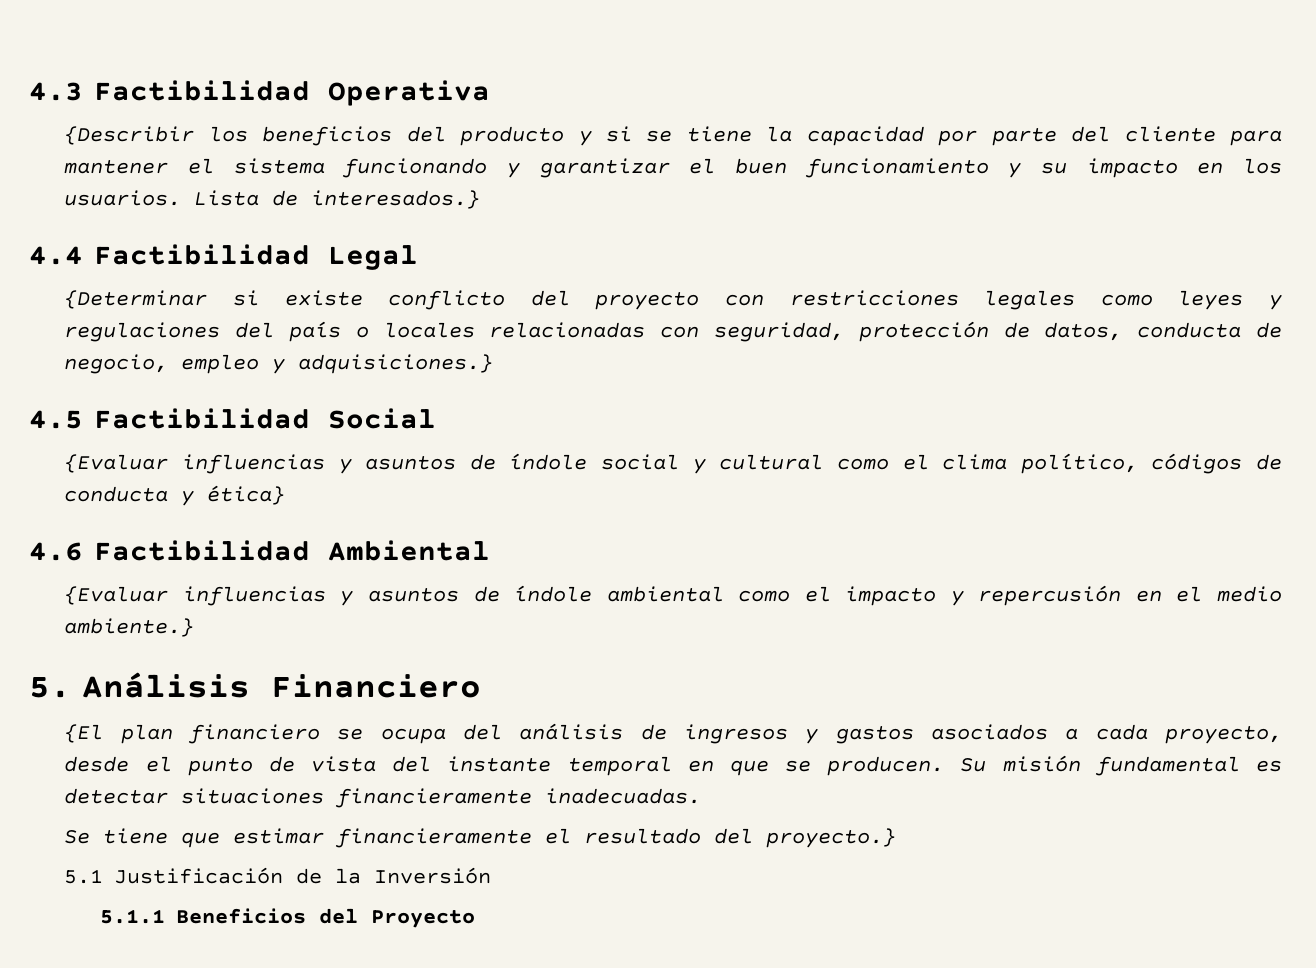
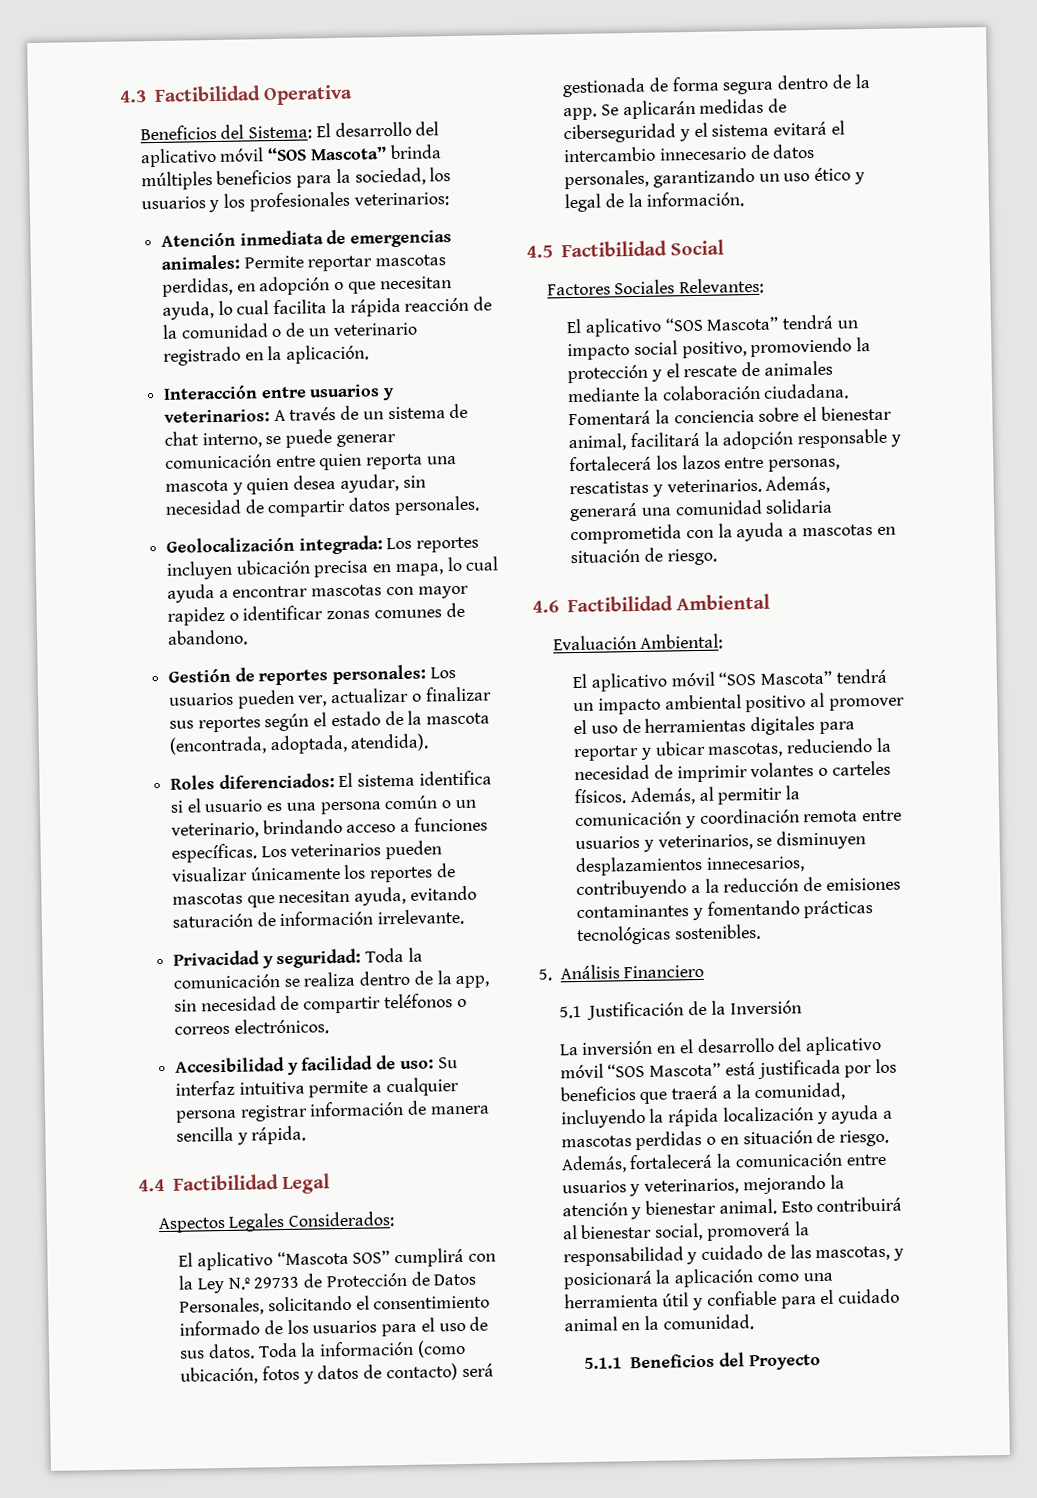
- {Describir los beneficios del producto y si se tiene la capacidad por parte del cliente para mantener el sistema funcionando y garantizar el buen funcionamiento y su impacto en los usuarios. Lista de interesados.}
+ Beneficios del Sistema: El desarrollo del aplicativo móvil “SOS Mascota” brinda múltiples beneficios para la sociedad, los usuarios y los profesionales veterinarios:
+ Atención inmediata de emergencias animales: Permite reportar mascotas perdidas, en adopción o que necesitan ayuda, lo cual facilita la rápida reacción de la comunidad o de un veterinario registrado en la aplicación.
+ Interacción entre usuarios y veterinarios: A través de un sistema de chat interno, se puede generar comunicación entre quien reporta una mascota y quien desea ayudar, sin necesidad de compartir datos personales.
+ Geolocalización integrada: Los reportes incluyen ubicación precisa en mapa, lo cual ayuda a encontrar mascotas con mayor rapidez o identificar zonas comunes de abandono.
+ Gestión de reportes personales: Los usuarios pueden ver, actualizar o finalizar sus reportes según el estado de la mascota (encontrada, adoptada, atendida).
+ Roles diferenciados: El sistema identifica si el usuario es una persona común o un veterinario, brindando acceso a funciones específicas. Los veterinarios pueden visualizar únicamente los reportes de mascotas que necesitan ayuda, evitando saturación de información irrelevante.
+ Privacidad y seguridad: Toda la comunicación se realiza dentro de la app, sin necesidad de compartir teléfonos o correos electrónicos.
+ Accesibilidad y facilidad de uso: Su interfaz intuitiva permite a cualquier persona registrar información de manera sencilla y rápida.
  4.4 Factibilidad Legal
- {Determinar si existe conflicto del proyecto con restricciones legales como leyes y regulaciones del país o locales relacionadas con seguridad, protección de datos, conducta de negocio, empleo y adquisiciones.}
+ Aspectos Legales Considerados:
+ El aplicativo “Mascota SOS” cumplirá con la Ley N.º 29733 de Protección de Datos Personales, solicitando el consentimiento informado de los usuarios para el uso de sus datos. Toda la información (como ubicación, fotos y datos de contacto) será gestionada de forma segura dentro de la app. Se aplicarán medidas de ciberseguridad y el sistema evitará el intercambio innecesario de datos personales, garantizando un uso ético y legal de la información.
  4.5 Factibilidad Social
- {Evaluar influencias y asuntos de índole social y cultural como el clima político, códigos de conducta y ética}
+ Factores Sociales Relevantes:
+ El aplicativo “SOS Mascota” tendrá un impacto social positivo, promoviendo la protección y el rescate de animales mediante la colaboración ciudadana. Fomentará la conciencia sobre el bienestar animal, facilitará la adopción responsable y fortalecerá los lazos entre personas, rescatistas y veterinarios. Además, generará una comunidad solidaria comprometida con la ayuda a mascotas en situación de riesgo.
  4.6 Factibilidad Ambiental
- {Evaluar influencias y asuntos de índole ambiental como el impacto y repercusión en el medio ambiente.}
+ Evaluación Ambiental:
+ El aplicativo móvil “SOS Mascota” tendrá un impacto ambiental positivo al promover el uso de herramientas digitales para reportar y ubicar mascotas, reduciendo la necesidad de imprimir volantes o carteles físicos. Además, al permitir la comunicación y coordinación remota entre usuarios y veterinarios, se disminuyen desplazamientos innecesarios, contribuyendo a la reducción de emisiones contaminantes y fomentando prácticas tecnológicas sostenibles.
  5. Análisis Financiero
- {El plan financiero se ocupa del análisis de ingresos y gastos asociados a cada proyecto, desde el punto de vista del instante temporal en que se producen. Su misión fundamental es detectar situaciones financieramente inadecuadas.
- Se tiene que estimar financieramente el resultado del proyecto.}
+ La inversión en el desarrollo del aplicativo móvil “SOS Mascota” está justificada por los beneficios que traerá a la comunidad, incluyendo la rápida localización y ayuda a mascotas perdidas o en situación de riesgo. Además, fortalecerá la comunicación entre usuarios y veterinarios, mejorando la atención y bienestar animal. Esto contribuirá al bienestar social, promoverá la responsabilidad y cuidado de las mascotas, y posicionará la aplicación como una herramienta útil y confiable para el cuidado animal en la comunidad.

